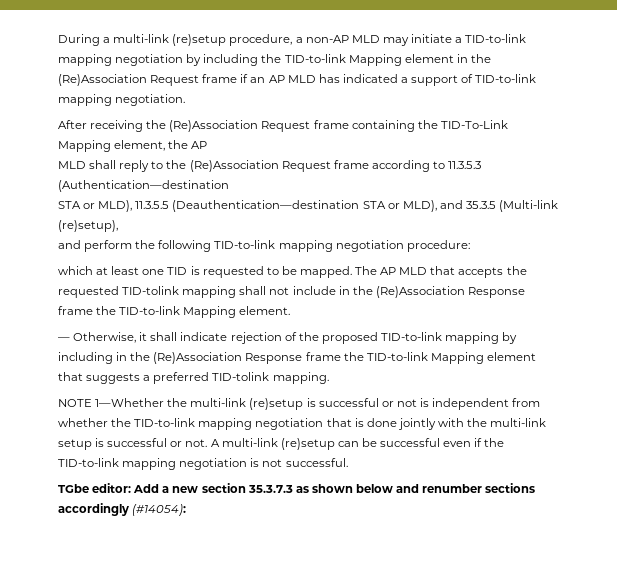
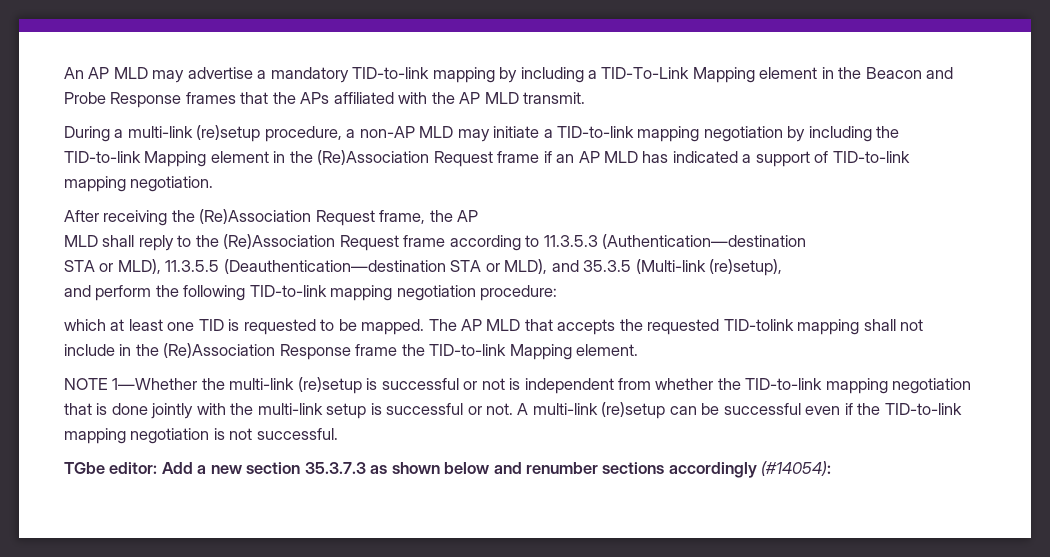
+ An AP MLD may advertise a mandatory TID-to-link mapping by including a TID-To-Link Mapping element in the Beacon and Probe Response frames that the APs affiliated with the AP MLD transmit.
- After receiving the (Re)Association Request frame containing the TID-To-Link Mapping element, the AP
+ After receiving the (Re)Association Request frame, the AP
- — Otherwise, it shall indicate rejection of the proposed TID-to-link mapping by including in the (Re)Association Response frame the TID-to-link Mapping element that suggests a preferred TID-tolink mapping.

